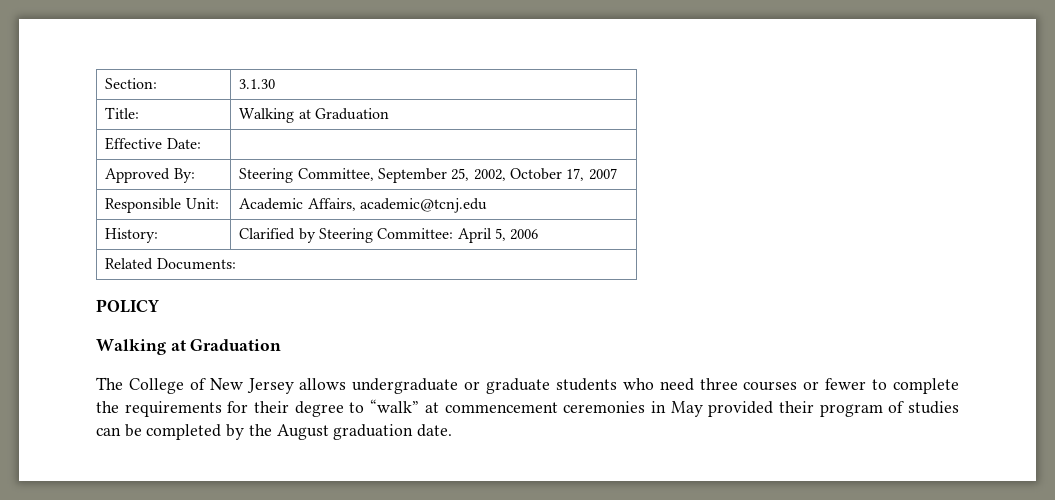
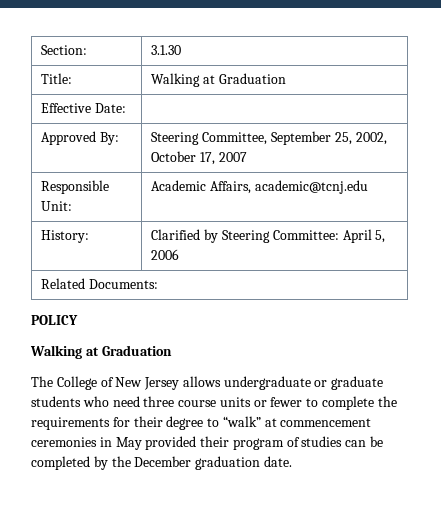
- The College of New Jersey allows undergraduate or graduate students who need three courses or fewer to complete the requirements for their degree to “walk” at commencement ceremonies in May provided their program of studies can be completed by the August graduation date.
+ The College of New Jersey allows undergraduate or graduate students who need three course units or fewer to complete the requirements for their degree to “walk” at commencement ceremonies in May provided their program of studies can be completed by the December graduation date.

